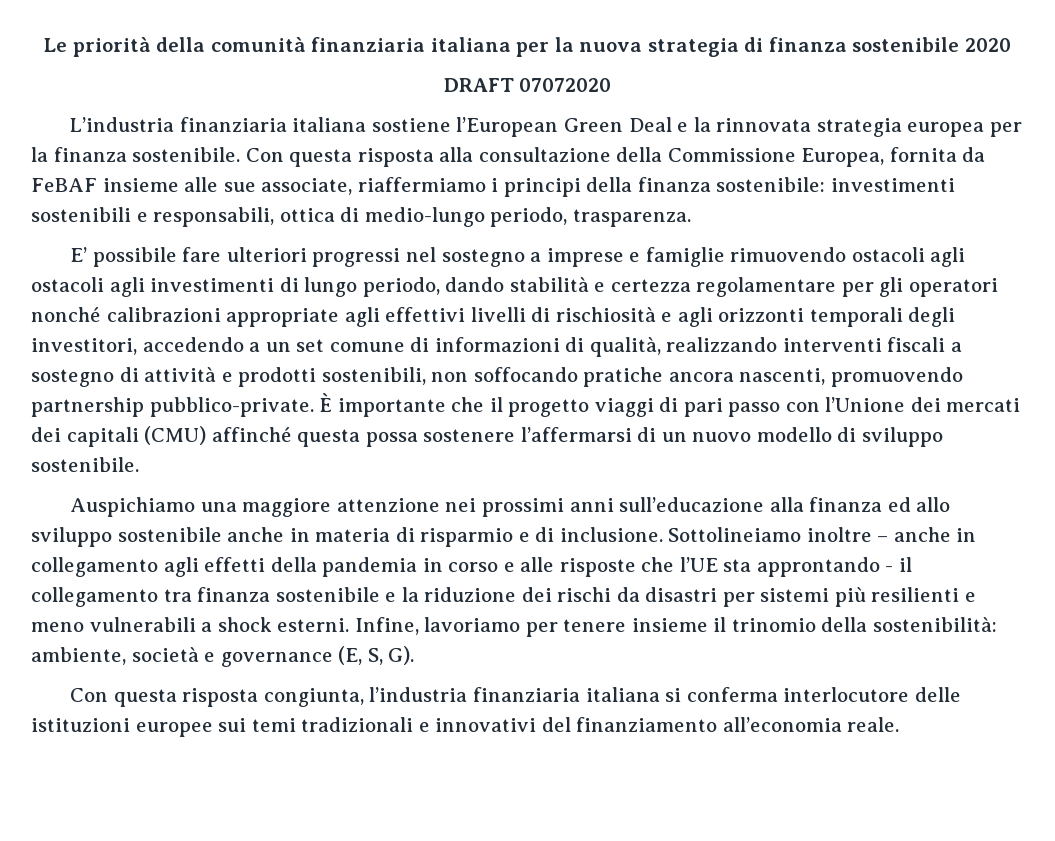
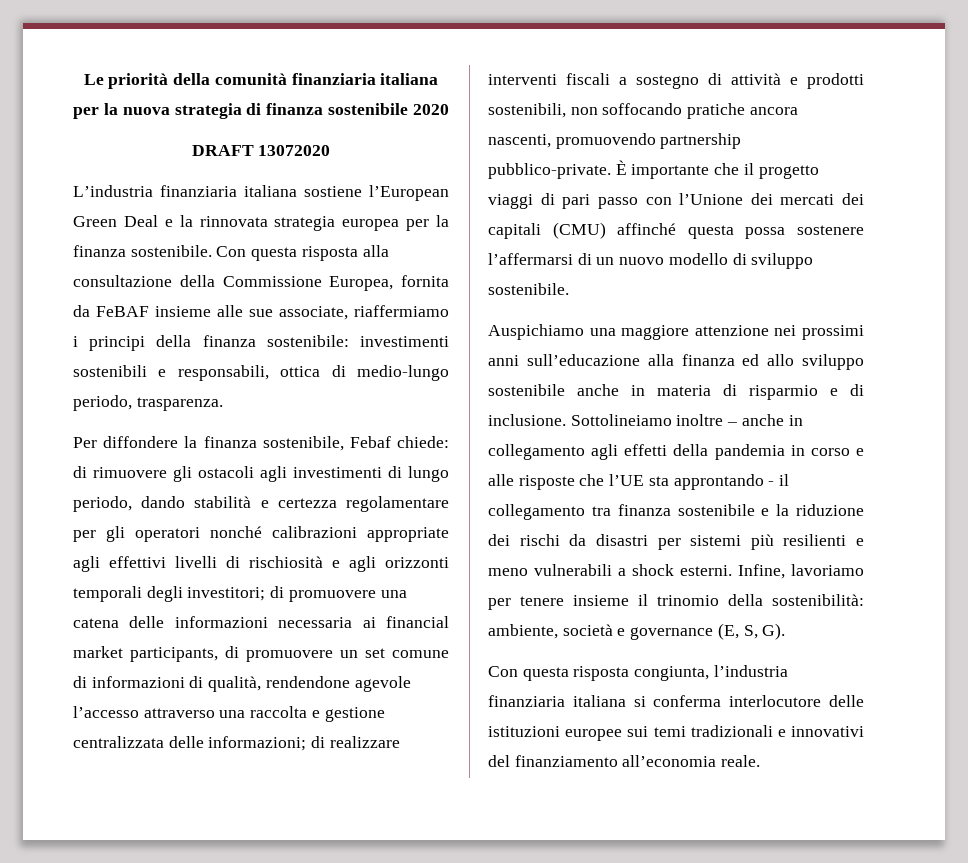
- DRAFT 07072020
+ DRAFT 13072020
- E’ possibile fare ulteriori progressi nel sostegno a imprese e famiglie rimuovendo ostacoli agli ostacoli agli investimenti di lungo periodo, dando stabilità e certezza regolamentare per gli operatori nonché calibrazioni appropriate agli effettivi livelli di rischiosità e agli orizzonti temporali degli investitori, accedendo a un set comune di informazioni di qualità, realizzando interventi fiscali a sostegno di attività e prodotti sostenibili, non soffocando pratiche ancora nascenti, promuovendo partnership pubblico-private.
+ Per diffondere la finanza sostenibile, Febaf chiede: di rimuovere gli ostacoli agli investimenti di lungo periodo, dando stabilità e certezza regolamentare per gli operatori nonché calibrazioni appropriate agli effettivi livelli di rischiosità e agli orizzonti temporali degli investitori; di promuovere una catena delle informazioni necessaria ai financial market participants, di promuovere un set comune di informazioni di qualità, rendendone agevole l’accesso attraverso una raccolta e gestione centralizzata delle informazioni; di realizzare interventi fiscali a sostegno di attività e prodotti sostenibili, non soffocando pratiche ancora nascenti, promuovendo partnership pubblico-private.

